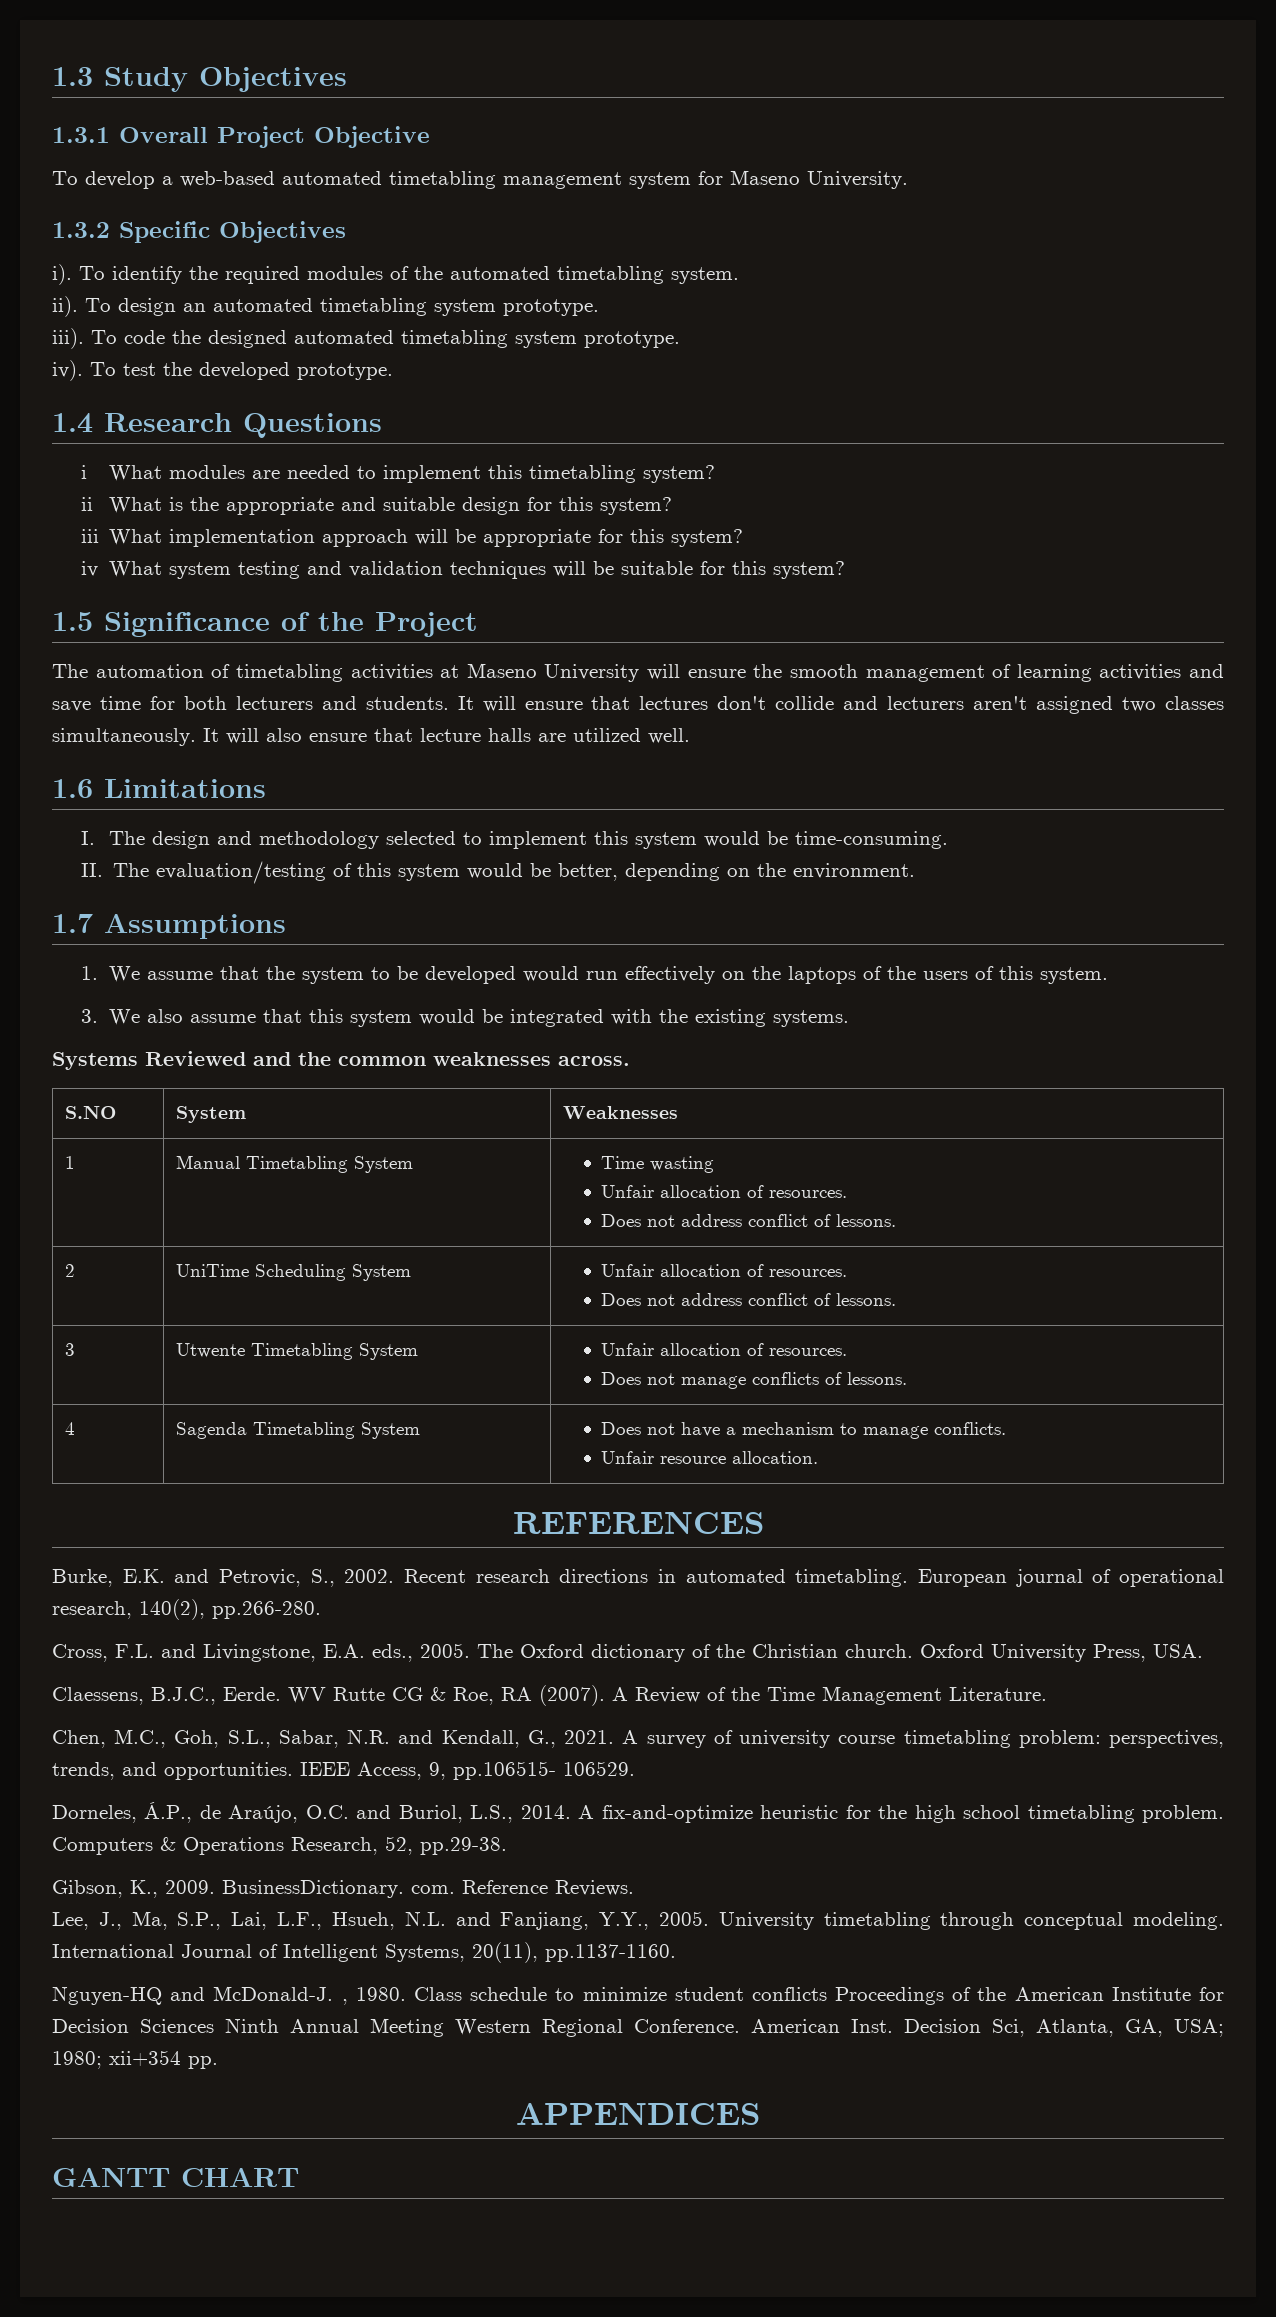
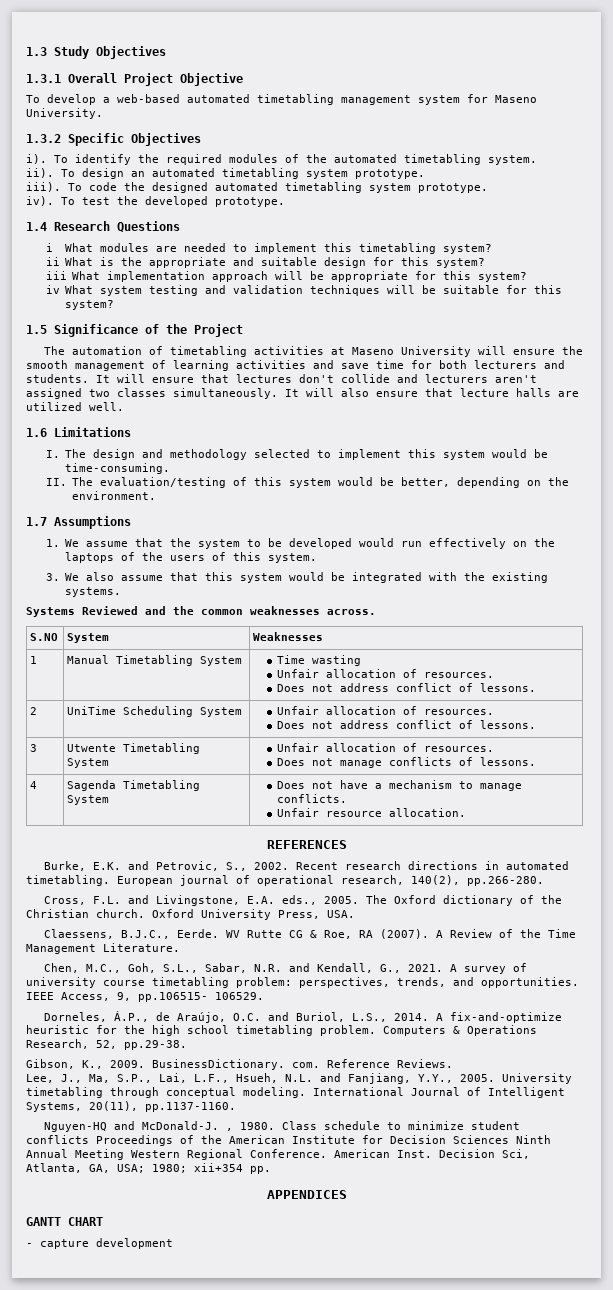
+ - capture development

